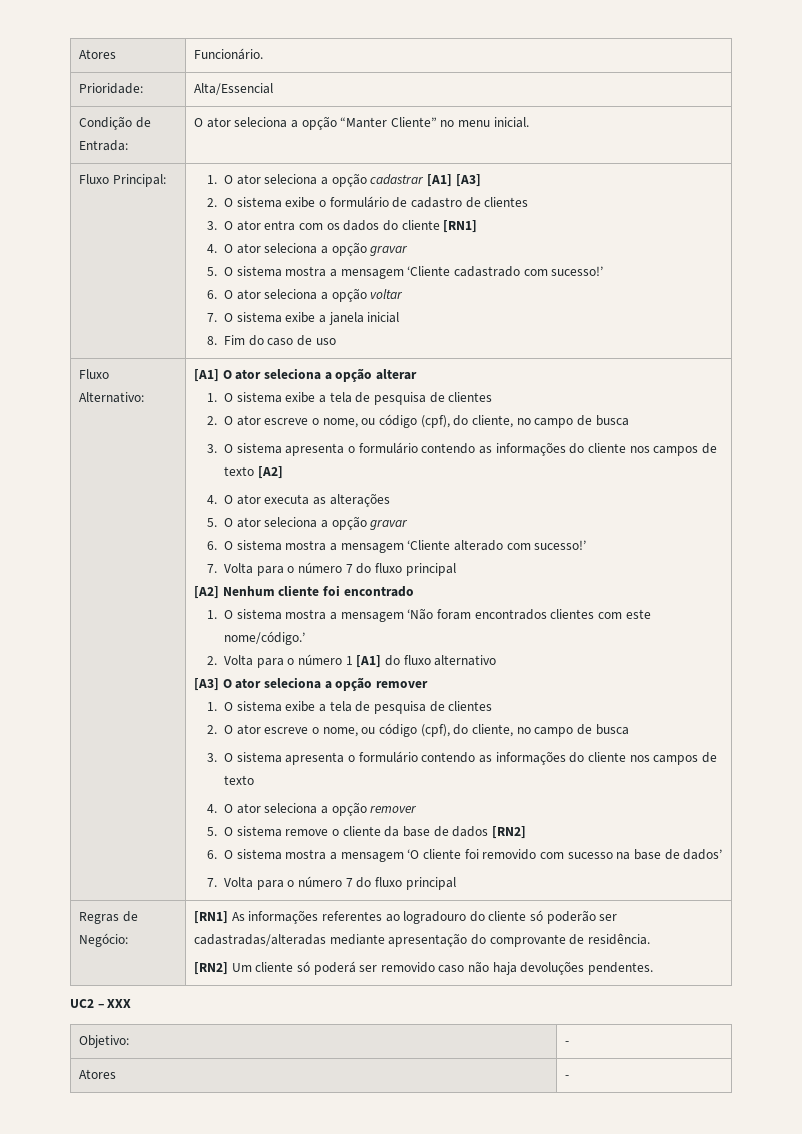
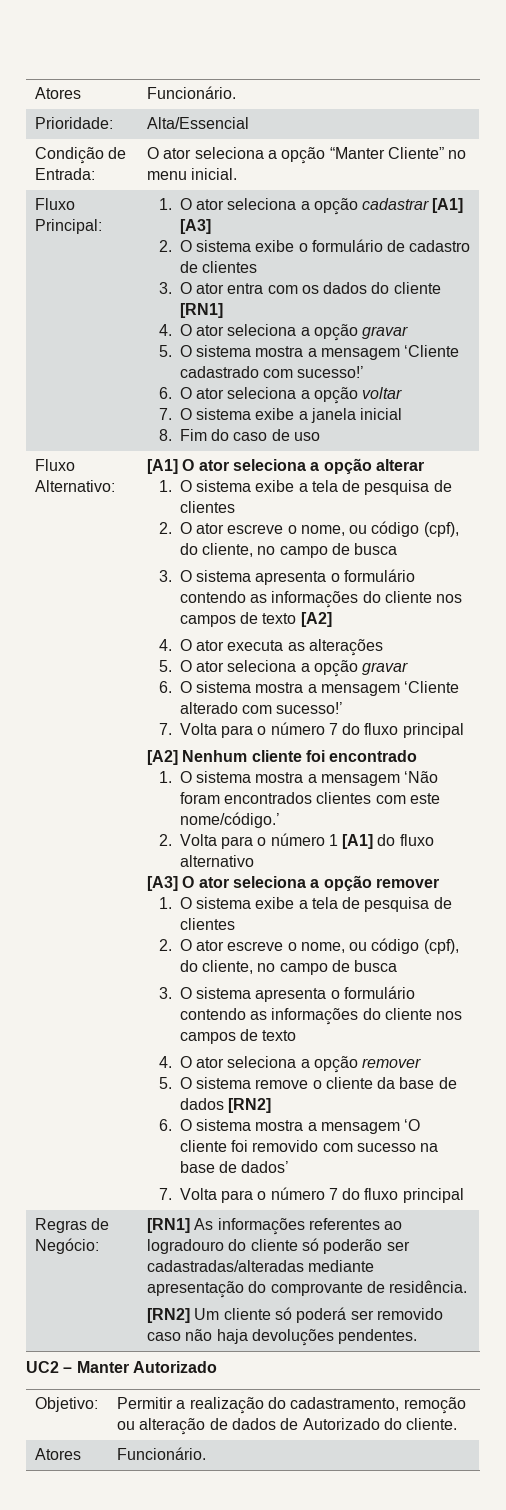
- UC2 – XXX
+ UC2 – Manter Autorizado
- Objetivo: | -
- Atores | -
+ Objetivo: | Permitir a realização do cadastramento, remoção ou alteração de dados de Autorizado do cliente.
+ Atores | Funcionário.

